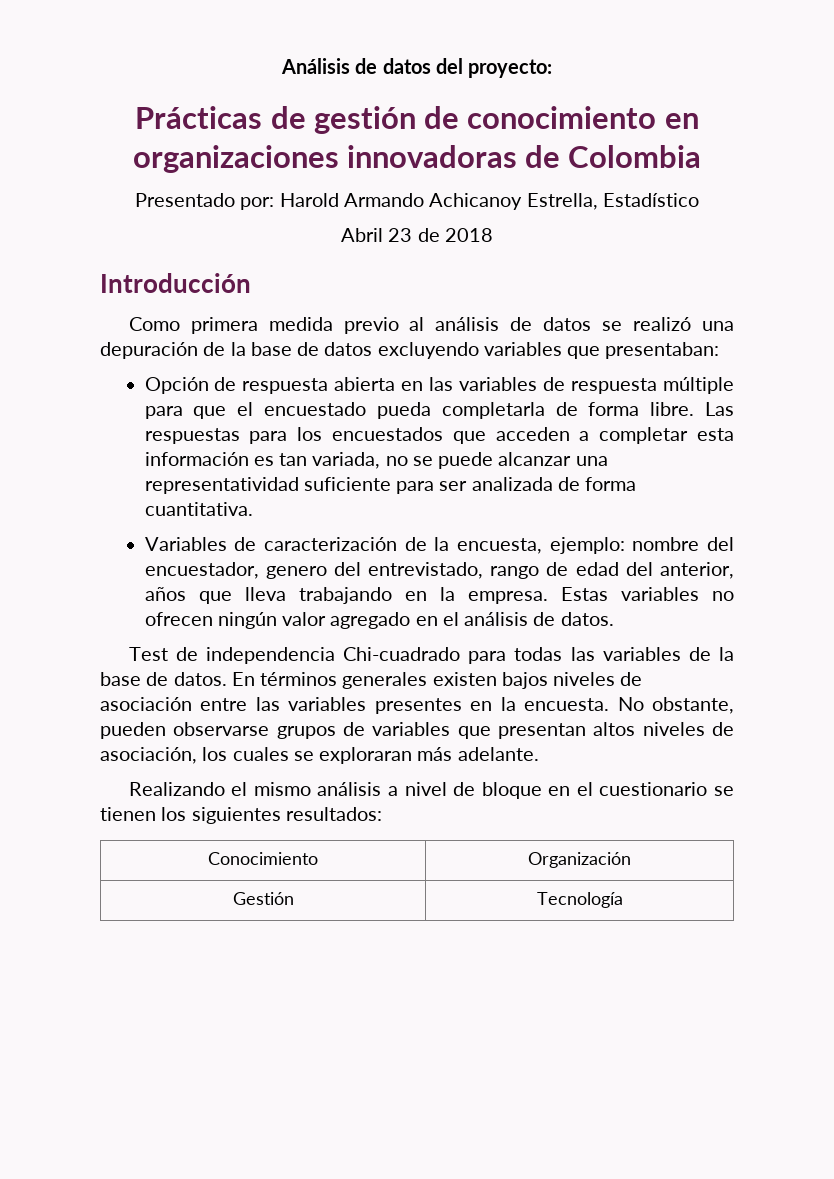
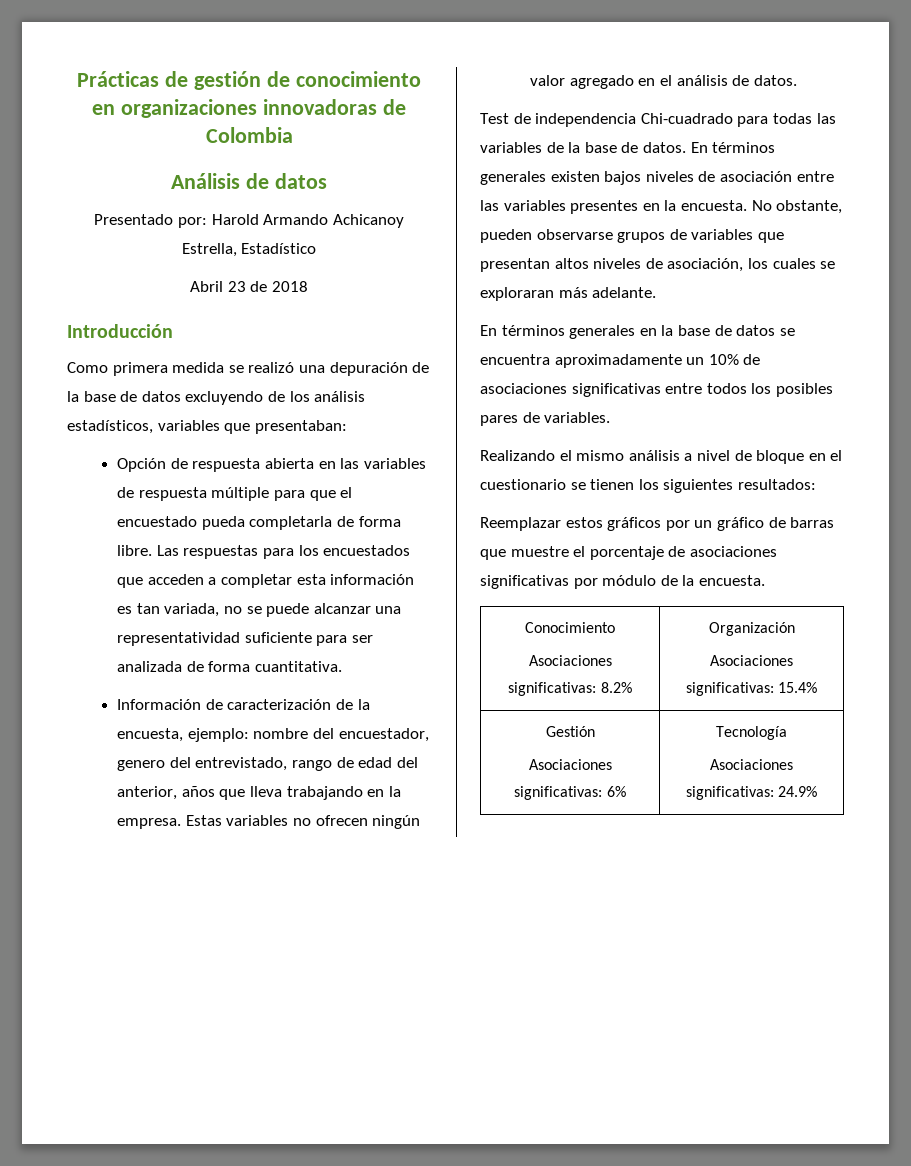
- Análisis de datos del proyecto:
+ Análisis de datos
- Como primera medida previo al análisis de datos se realizó una depuración de la base de datos excluyendo variables que presentaban:
+ Como primera medida se realizó una depuración de la base de datos excluyendo de los análisis estadísticos, variables que presentaban:
- Variables de caracterización de la encuesta, ejemplo: nombre del encuestador, genero del entrevistado, rango de edad del anterior, años que lleva trabajando en la empresa.
+ Información de caracterización de la encuesta, ejemplo: nombre del encuestador, genero del entrevistado, rango de edad del anterior, años que lleva trabajando en la empresa.
+ En términos generales en la base de datos se encuentra aproximadamente un 10% de asociaciones significativas entre todos los posibles pares de variables.
- Conocimiento | Organización
- Gestión | Tecnología
+ Reemplazar estos gráficos por un gráfico de barras que muestre el porcentaje de asociaciones significativas por módulo de la encuesta.
+ Conocimiento
+ Asociaciones significativas: 8.2% | Organización
+ Asociaciones significativas: 15.4%
+ Gestión
+ Asociaciones significativas: 6% | Tecnología
+ Asociaciones significativas: 24.9%

